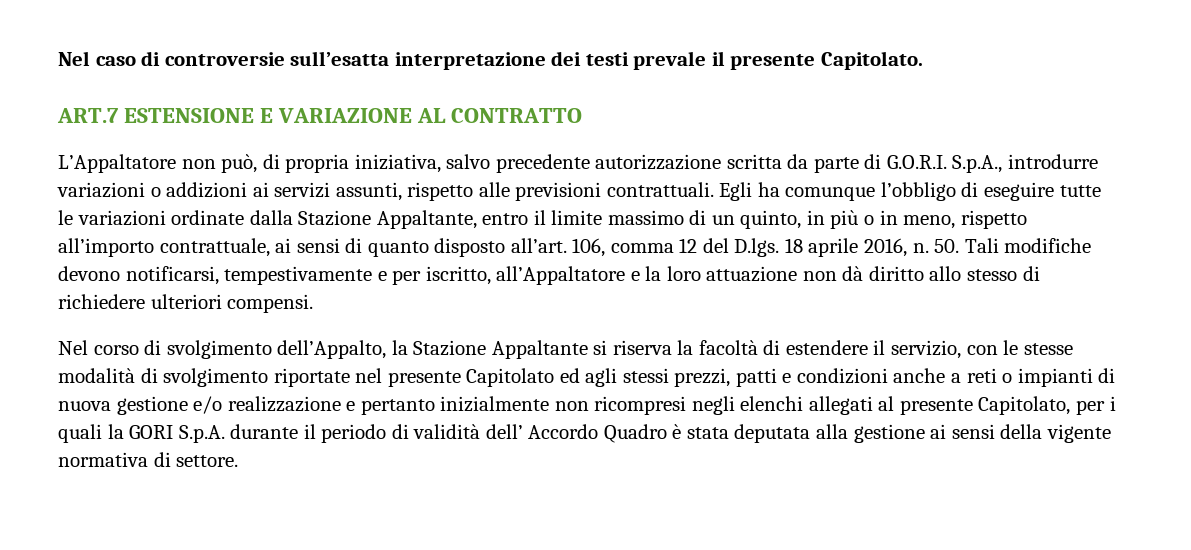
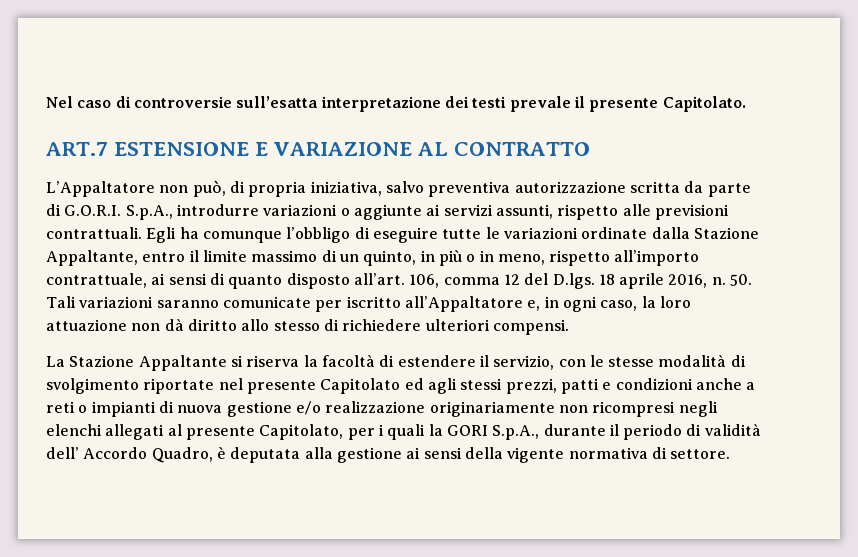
- L’Appaltatore non può, di propria iniziativa, salvo precedente autorizzazione scritta da parte di G.O.R.I. S.p.A., introdurre variazioni o addizioni ai servizi assunti, rispetto alle previsioni contrattuali.
+ L’Appaltatore non può, di propria iniziativa, salvo preventiva autorizzazione scritta da parte di G.O.R.I. S.p.A., introdurre variazioni o aggiunte ai servizi assunti, rispetto alle previsioni contrattuali.
- 50. Tali modifiche devono notificarsi, tempestivamente e per iscritto, all’Appaltatore e la loro attuazione non dà diritto allo stesso di richiedere ulteriori compensi.
+ 50. Tali variazioni saranno comunicate per iscritto all’Appaltatore e, in ogni caso, la loro attuazione non dà diritto allo stesso di richiedere ulteriori compensi.
- Nel corso di svolgimento dell’Appalto, la Stazione Appaltante si riserva la facoltà di estendere il servizio, con le stesse modalità di svolgimento riportate nel presente Capitolato ed agli stessi prezzi, patti e condizioni anche a reti o impianti di nuova gestione e/o realizzazione e pertanto inizialmente non ricompresi negli elenchi allegati al presente Capitolato, per i quali la GORI S.p.A. durante il periodo di validità dell’ Accordo Quadro è stata deputata alla gestione ai sensi della vigente normativa di settore.
+ La Stazione Appaltante si riserva la facoltà di estendere il servizio, con le stesse modalità di svolgimento riportate nel presente Capitolato ed agli stessi prezzi, patti e condizioni anche a reti o impianti di nuova gestione e/o realizzazione originariamente non ricompresi negli elenchi allegati al presente Capitolato, per i quali la GORI S.p.A., durante il periodo di validità dell’ Accordo Quadro, è deputata alla gestione ai sensi della vigente normativa di settore.

